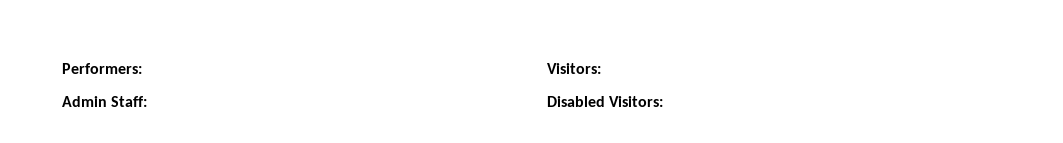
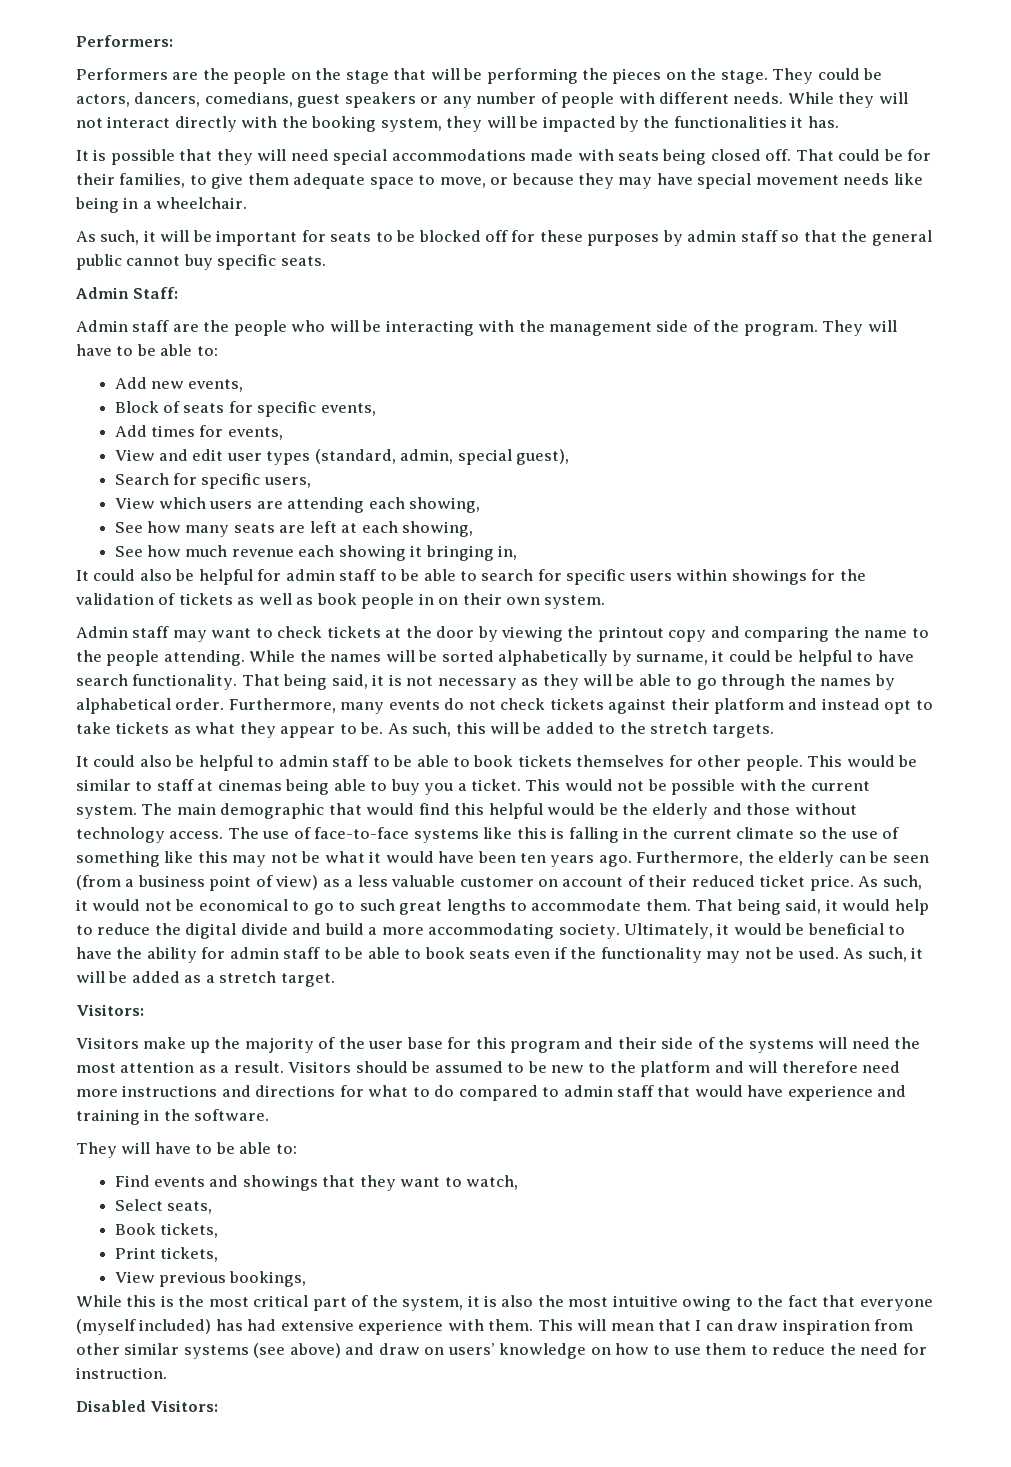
+ Performers are the people on the stage that will be performing the pieces on the stage. They could be actors, dancers, comedians, guest speakers or any number of people with different needs. While they will not interact directly with the booking system, they will be impacted by the functionalities it has.
+ It is possible that they will need special accommodations made with seats being closed off. That could be for their families, to give them adequate space to move, or because they may have special movement needs like being in a wheelchair.
+ As such, it will be important for seats to be blocked off for these purposes by admin staff so that the general public cannot buy specific seats.
  Admin Staff:
+ Admin staff are the people who will be interacting with the management side of the program. They will have to be able to:
+ Add new events,
+ Block of seats for specific events,
+ Add times for events,
+ View and edit user types (standard, admin, special guest),
+ Search for specific users,
+ View which users are attending each showing,
+ See how many seats are left at each showing,
+ See how much revenue each showing it bringing in,
+ It could also be helpful for admin staff to be able to search for specific users within showings for the validation of tickets as well as book people in on their own system.
+ Admin staff may want to check tickets at the door by viewing the printout copy and comparing the name to the people attending. While the names will be sorted alphabetically by surname, it could be helpful to have search functionality. That being said, it is not necessary as they will be able to go through the names by alphabetical order. Furthermore, many events do not check tickets against their platform and instead opt to take tickets as what they appear to be. As such, this will be added to the stretch targets.
+ It could also be helpful to admin staff to be able to book tickets themselves for other people. This would be similar to staff at cinemas being able to buy you a ticket. This would not be possible with the current system. The main demographic that would find this helpful would be the elderly and those without technology access. The use of face-to-face systems like this is falling in the current climate so the use of something like this may not be what it would have been ten years ago. Furthermore, the elderly can be seen (from a business point of view) as a less valuable customer on account of their reduced ticket price. As such, it would not be economical to go to such great lengths to accommodate them. That being said, it would help to reduce the digital divide and build a more accommodating society. Ultimately, it would be beneficial to have the ability for admin staff to be able to book seats even if the functionality may not be used. As such, it will be added as a stretch target.
  Visitors:
+ Visitors make up the majority of the user base for this program and their side of the systems will need the most attention as a result. Visitors should be assumed to be new to the platform and will therefore need more instructions and directions for what to do compared to admin staff that would have experience and training in the software.
+ They will have to be able to:
+ Find events and showings that they want to watch,
+ Select seats,
+ Book tickets,
+ Print tickets,
+ View previous bookings,
+ While this is the most critical part of the system, it is also the most intuitive owing to the fact that everyone (myself included) has had extensive experience with them. This will mean that I can draw inspiration from other similar systems (see above) and draw on users’ knowledge on how to use them to reduce the need for instruction.

